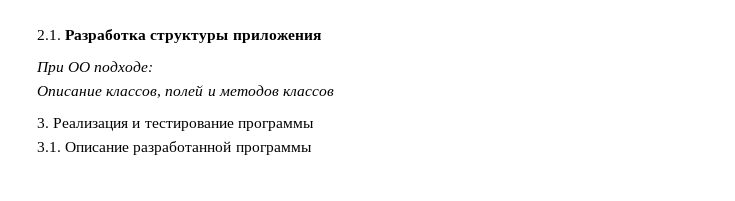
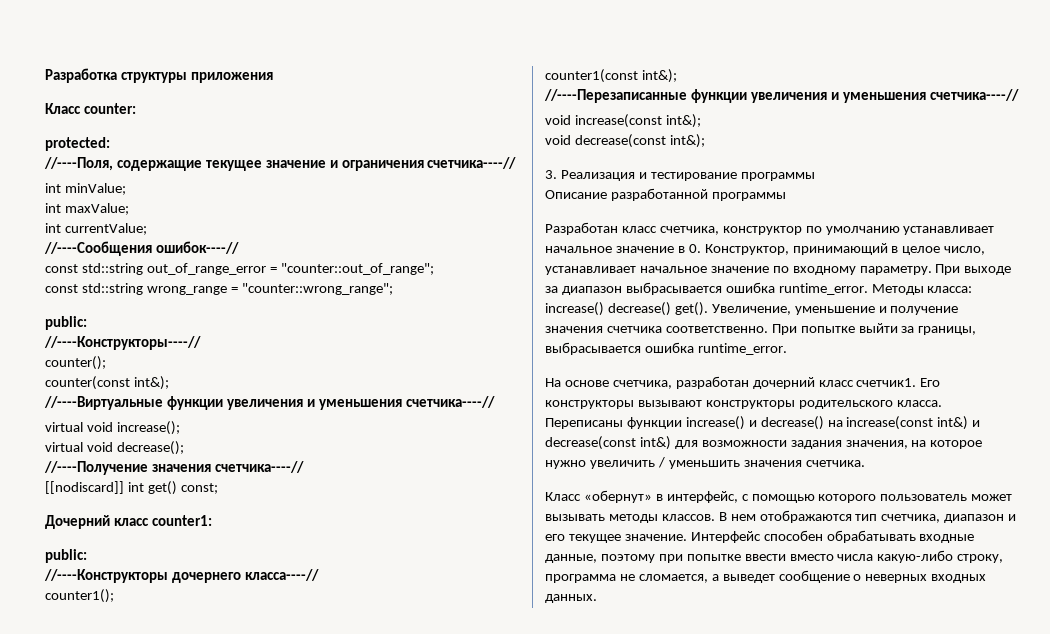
- 2.1. Разработка структуры приложения
+ Разработка структуры приложения
- При ОО подходе:
- Описание классов, полей и методов классов
+ Класс counter:
+ protected:
+ //----Поля, содержащие текущее значение и ограничения счетчика----//
+ int minValue;
+ int maxValue;
+ int currentValue;
+ //----Сообщения ошибок----//
+ const std::string out_of_range_error = "counter::out_of_range";
+ const std::string wrong_range = "counter::wrong_range";
+ public:
+ //----Конструкторы----//
+ counter();
+ counter(const int&);
+ //----Виртуальные функции увеличения и уменьшения счетчика----//
+ virtual void increase();
+ virtual void decrease();
+ //----Получение значения счетчика----//
+ [[nodiscard]] int get() const;
+ Дочерний класс counter1:
+ public:
+ //----Конструкторы дочернего класса----//
+ counter1();
+ counter1(const int&);
+ //----Перезаписанные функции увеличения и уменьшения счетчика----//
+ void increase(const int&);
+ void decrease(const int&);
- 3.1. Описание разработанной программы
+ Описание разработанной программы
+ Разработан класс счетчика, конструктор по умолчанию устанавливает начальное значение в 0. Конструктор, принимающий в целое число, устанавливает начальное значение по входному параметру. При выходе за диапазон выбрасывается ошибка runtime_error. Методы класса: increase() decrease() get(). Увеличение, уменьшение и получение значения счетчика соответственно. При попытке выйти за границы, выбрасывается ошибка runtime_error.
+ На основе счетчика, разработан дочерний класс счетчик1. Его конструкторы вызывают конструкторы родительского класса. Переписаны функции increase() и decrease() на increase(const int&) и decrease(const int&) для возможности задания значения, на которое нужно увеличить / уменьшить значения счетчика.
+ Класс «обернут» в интерфейс, с помощью которого пользователь может вызывать методы классов. В нем отображаются тип счетчика, диапазон и его текущее значение. Интерфейс способен обрабатывать входные данные, поэтому при попытке ввести вместо числа какую-либо строку, программа не сломается, а выведет сообщение о неверных входных данных.

